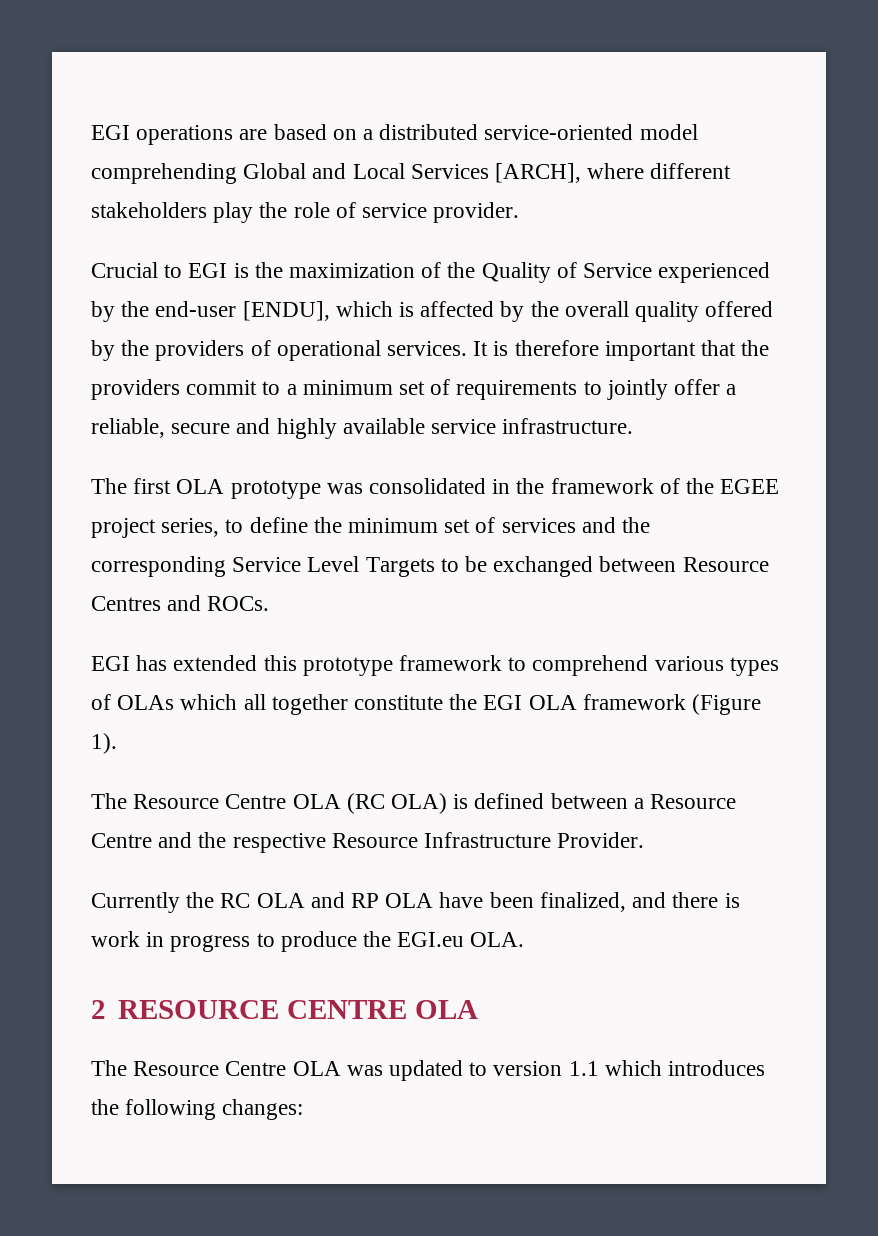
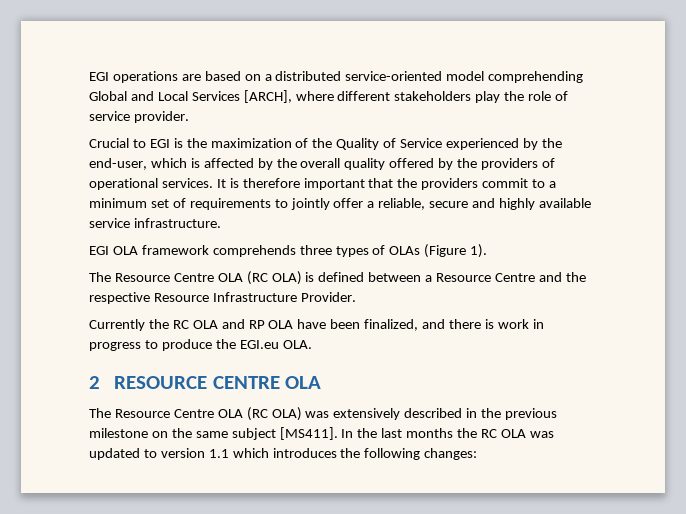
- Crucial to EGI is the maximization of the Quality of Service experienced by the end-user [ENDU], which is affected by the overall quality offered by the providers of operational services.
+ Crucial to EGI is the maximization of the Quality of Service experienced by the end-user, which is affected by the overall quality offered by the providers of operational services.
- The first OLA prototype was consolidated in the framework of the EGEE project series, to define the minimum set of services and the corresponding Service Level Targets to be exchanged between Resource Centres and ROCs.
- EGI has extended this prototype framework to comprehend various types of OLAs which all together constitute the EGI OLA framework (Figure 1).
+ EGI OLA framework comprehends three types of OLAs (Figure 1).
- The Resource Centre OLA was updated to version 1.1 which introduces the following changes:
+ The Resource Centre OLA (RC OLA) was extensively described in the previous milestone on the same subject [MS411]. In the last months the RC OLA was updated to version 1.1 which introduces the following changes:

